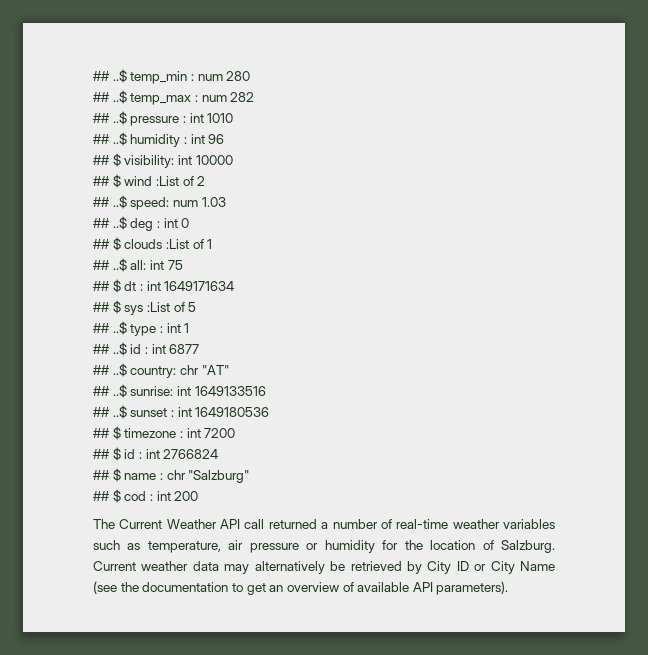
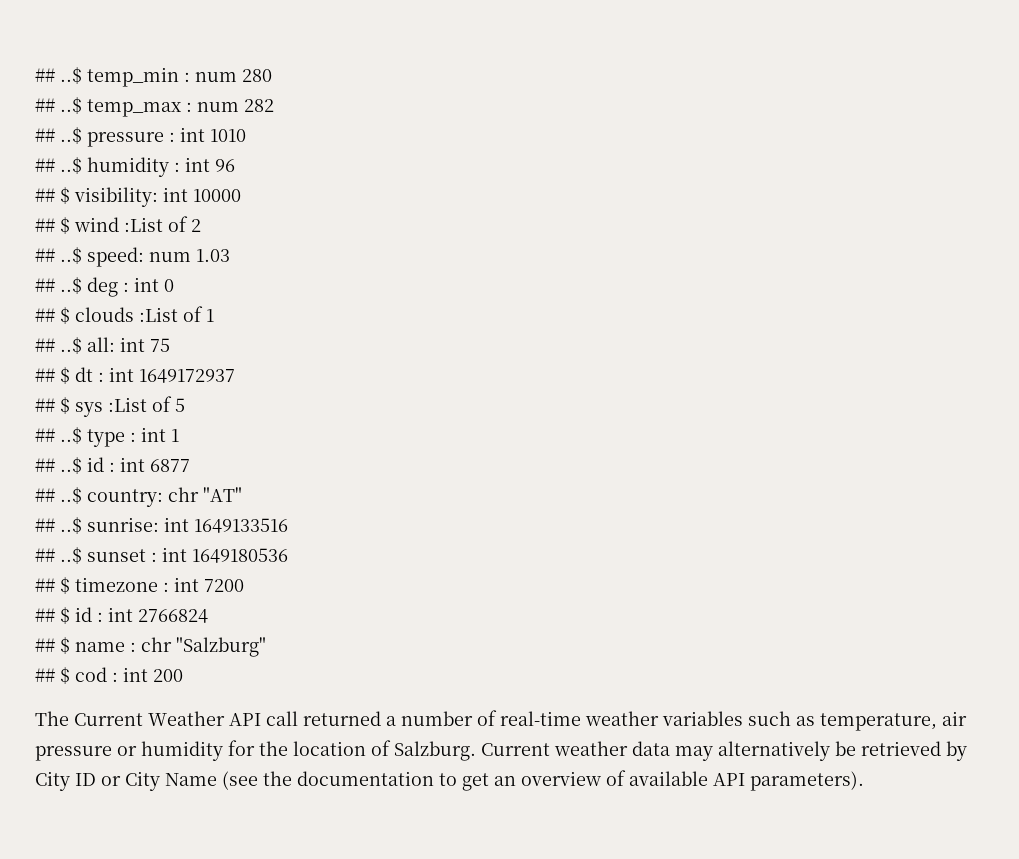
- ## $ dt : int 1649171634
+ ## $ dt : int 1649172937

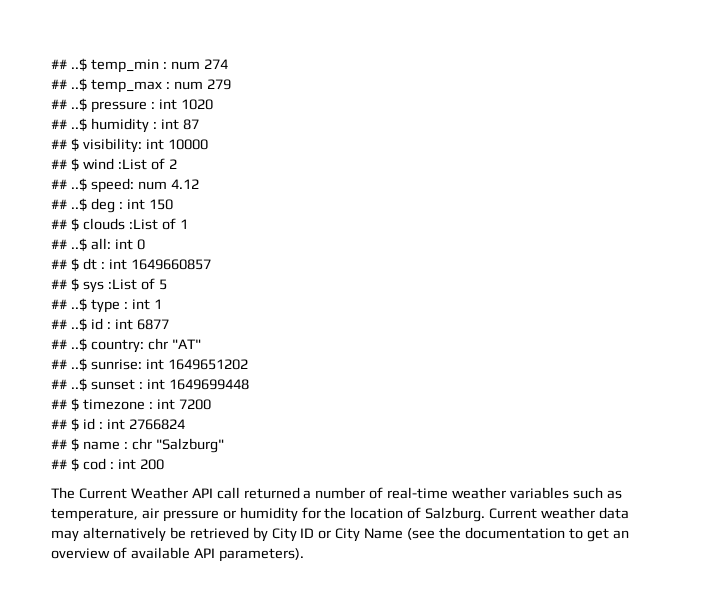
- ## ..$ temp_min : num 280
+ ## ..$ temp_min : num 274
- ## ..$ temp_max : num 282
+ ## ..$ temp_max : num 279
- ## ..$ pressure : int 1010
+ ## ..$ pressure : int 1020
- ## ..$ humidity : int 96
+ ## ..$ humidity : int 87
- ## ..$ speed: num 1.03
+ ## ..$ speed: num 4.12
- ## ..$ deg : int 0
+ ## ..$ deg : int 150
- ## ..$ all: int 75
+ ## ..$ all: int 0
- ## $ dt : int 1649172937
+ ## $ dt : int 1649660857
- ## ..$ sunrise: int 1649133516
+ ## ..$ sunrise: int 1649651202
- ## ..$ sunset : int 1649180536
+ ## ..$ sunset : int 1649699448

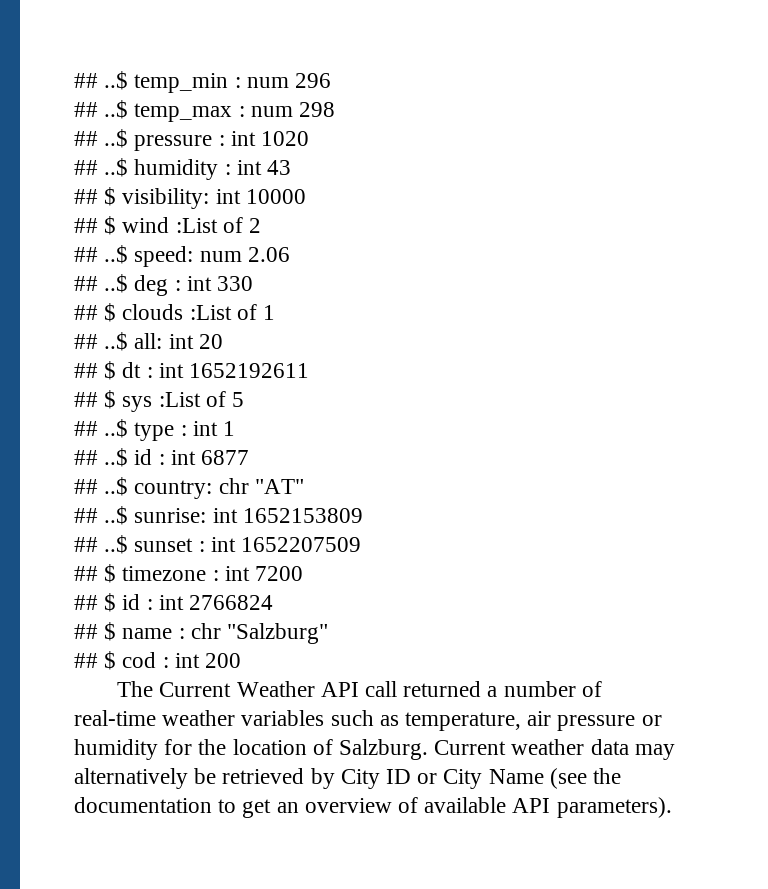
- ## ..$ temp_min : num 274
+ ## ..$ temp_min : num 296
- ## ..$ temp_max : num 279
+ ## ..$ temp_max : num 298
- ## ..$ humidity : int 87
+ ## ..$ humidity : int 43
- ## ..$ speed: num 4.12
+ ## ..$ speed: num 2.06
- ## ..$ deg : int 150
+ ## ..$ deg : int 330
- ## ..$ all: int 0
+ ## ..$ all: int 20
- ## $ dt : int 1649660857
+ ## $ dt : int 1652192611
- ## ..$ sunrise: int 1649651202
+ ## ..$ sunrise: int 1652153809
- ## ..$ sunset : int 1649699448
+ ## ..$ sunset : int 1652207509

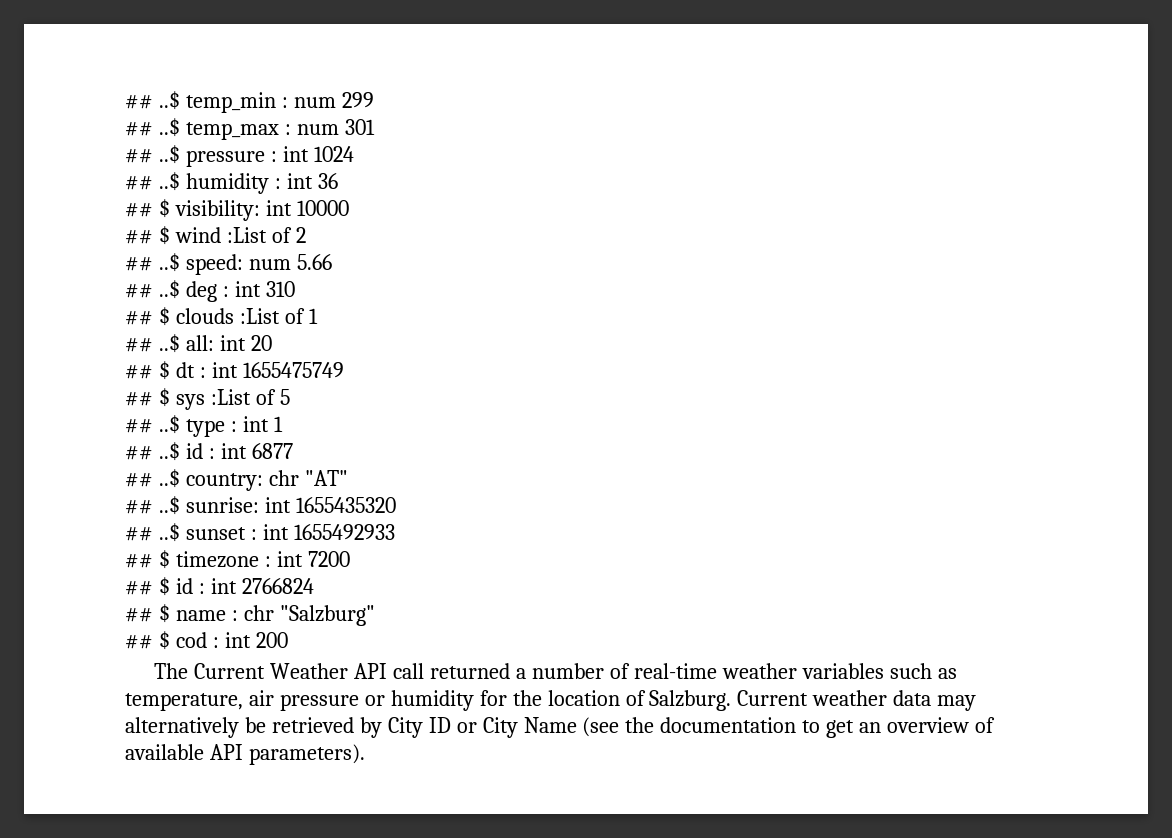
- ## ..$ temp_min : num 296
+ ## ..$ temp_min : num 299
- ## ..$ temp_max : num 298
+ ## ..$ temp_max : num 301
- ## ..$ pressure : int 1020
+ ## ..$ pressure : int 1024
- ## ..$ humidity : int 43
+ ## ..$ humidity : int 36
- ## ..$ speed: num 2.06
+ ## ..$ speed: num 5.66
- ## ..$ deg : int 330
+ ## ..$ deg : int 310
- ## $ dt : int 1652192611
+ ## $ dt : int 1655475749
- ## ..$ sunrise: int 1652153809
+ ## ..$ sunrise: int 1655435320
- ## ..$ sunset : int 1652207509
+ ## ..$ sunset : int 1655492933

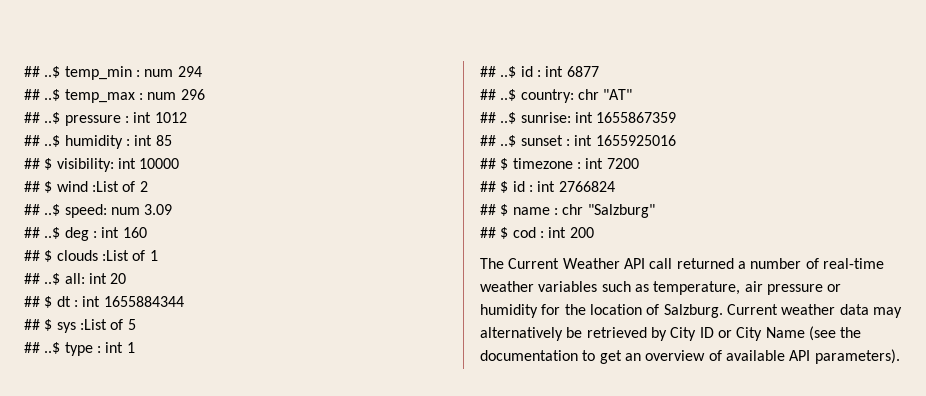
- ## ..$ temp_min : num 299
+ ## ..$ temp_min : num 294
- ## ..$ temp_max : num 301
+ ## ..$ temp_max : num 296
- ## ..$ pressure : int 1024
+ ## ..$ pressure : int 1012
- ## ..$ humidity : int 36
+ ## ..$ humidity : int 85
- ## ..$ speed: num 5.66
+ ## ..$ speed: num 3.09
- ## ..$ deg : int 310
+ ## ..$ deg : int 160
- ## $ dt : int 1655475749
+ ## $ dt : int 1655884344
- ## ..$ sunrise: int 1655435320
+ ## ..$ sunrise: int 1655867359
- ## ..$ sunset : int 1655492933
+ ## ..$ sunset : int 1655925016

